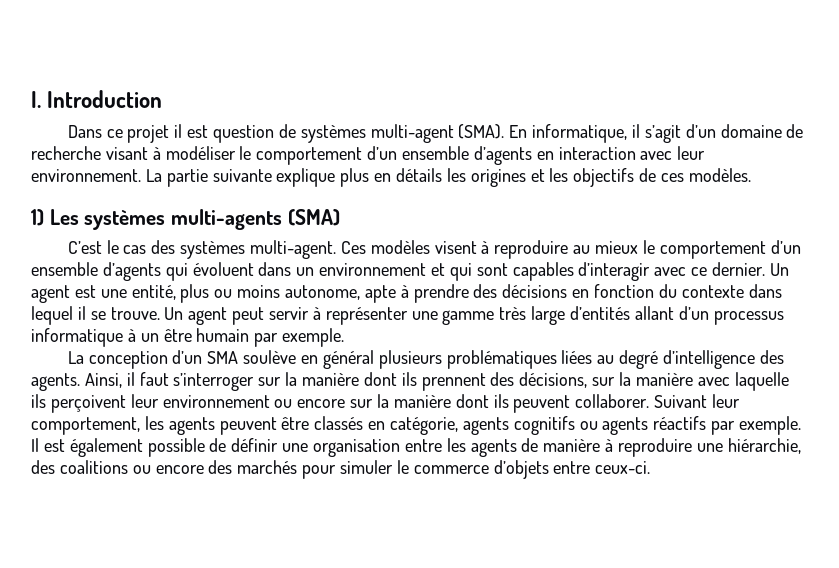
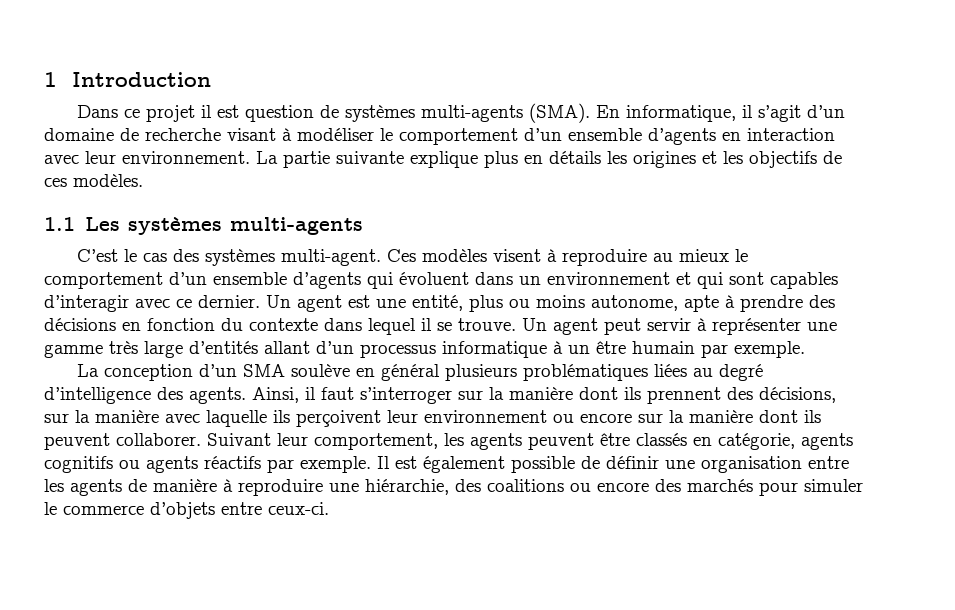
- I. Introduction
+ 1 Introduction
- Dans ce projet il est question de systèmes multi-agent (SMA).
+ Dans ce projet il est question de systèmes multi-agents (SMA).
- 1) Les systèmes multi-agents (SMA)
+ 1.1 Les systèmes multi-agents

